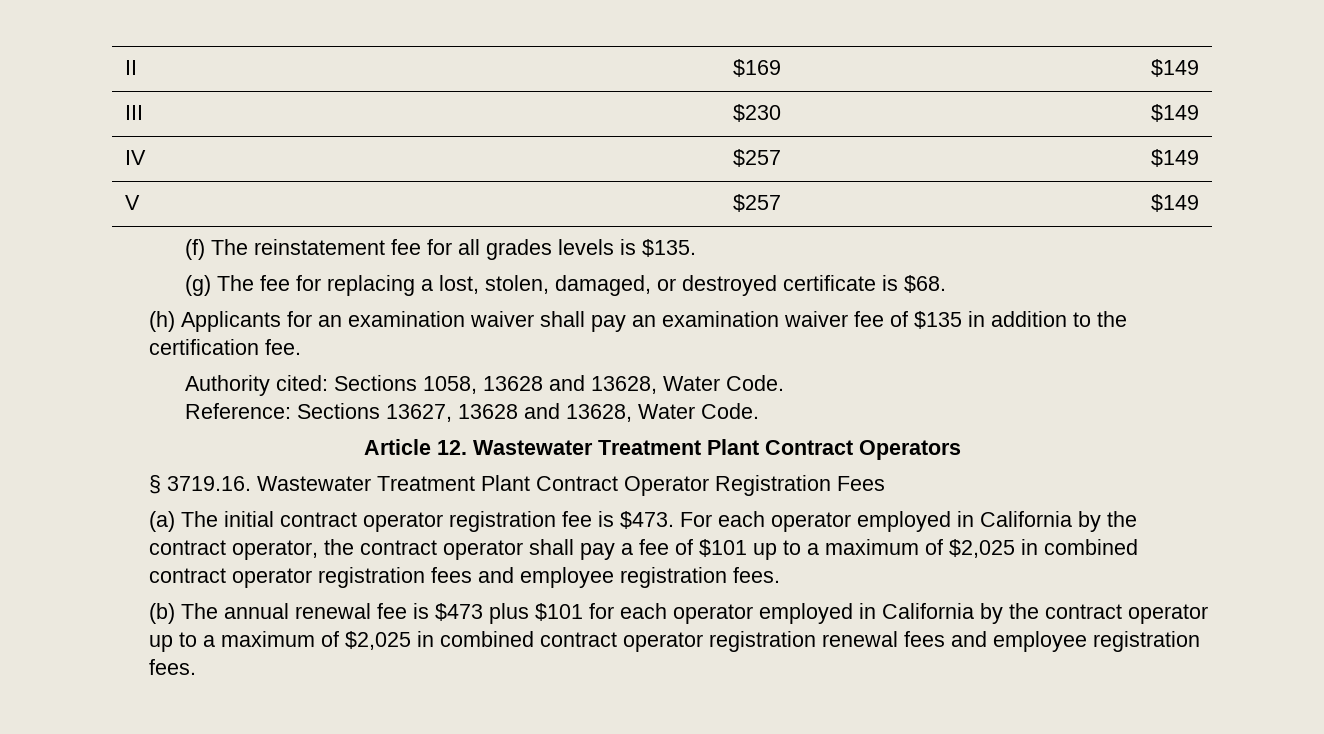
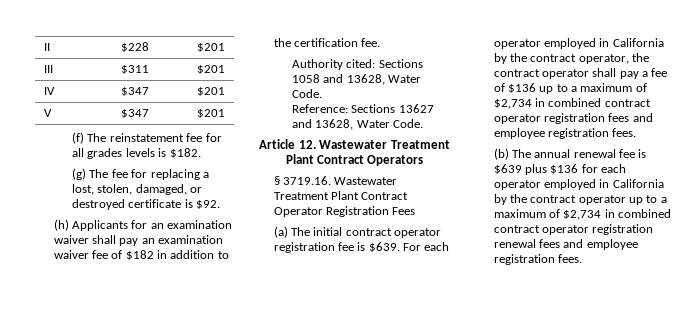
- II | $169 | $149
+ II | $228 | $201
- III | $230 | $149
+ III | $311 | $201
- IV | $257 | $149
+ IV | $347 | $201
- V | $257 | $149
+ V | $347 | $201
- (f) The reinstatement fee for all grades levels is $135.
+ (f) The reinstatement fee for all grades levels is $182.
- (g) The fee for replacing a lost, stolen, damaged, or destroyed certificate is $68.
+ (g) The fee for replacing a lost, stolen, damaged, or destroyed certificate is $92.
- (h) Applicants for an examination waiver shall pay an examination waiver fee of $135 in addition to the certification fee.
+ (h) Applicants for an examination waiver shall pay an examination waiver fee of $182 in addition to the certification fee.
- Authority cited: Sections 1058, 13628 and 13628, Water Code.
+ Authority cited: Sections 1058 and 13628, Water Code.
- Reference: Sections 13627, 13628 and 13628, Water Code.
+ Reference: Sections 13627 and 13628, Water Code.
- (a) The initial contract operator registration fee is $473.
+ (a) The initial contract operator registration fee is $639.
- For each operator employed in California by the contract operator, the contract operator shall pay a fee of $101 up to a maximum of $2,025 in combined contract operator registration fees and employee registration fees.
+ For each operator employed in California by the contract operator, the contract operator shall pay a fee of $136 up to a maximum of $2,734 in combined contract operator registration fees and employee registration fees.
- (b) The annual renewal fee is $473 plus $101 for each operator employed in California by the contract operator up to a maximum of $2,025 in combined contract operator registration renewal fees and employee registration fees.
+ (b) The annual renewal fee is $639 plus $136 for each operator employed in California by the contract operator up to a maximum of $2,734 in combined contract operator registration renewal fees and employee registration fees.

